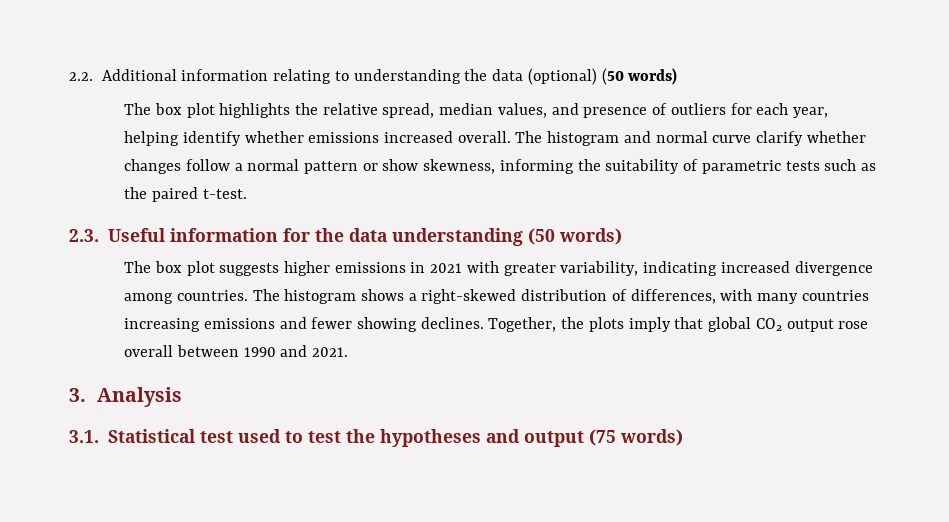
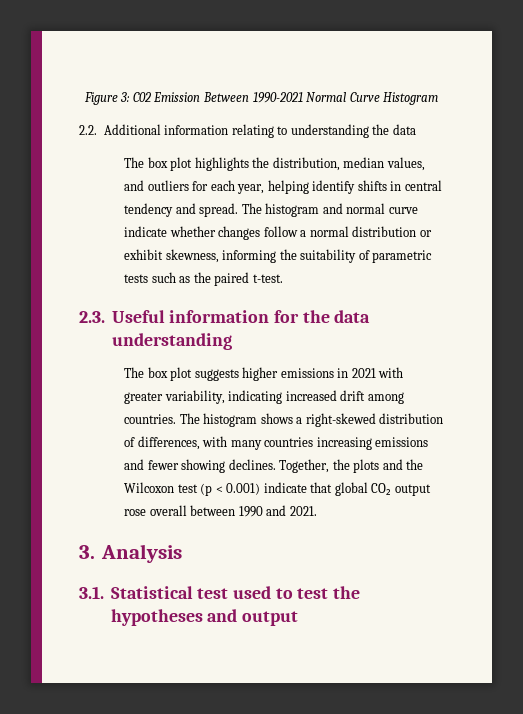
+ Figure 3: C02 Emission Between 1990-2021 Normal Curve Histogram
- 2.2. Additional information relating to understanding the data (optional) (50 words)
+ 2.2. Additional information relating to understanding the data
- The box plot highlights the relative spread, median values, and presence of outliers for each year, helping identify whether emissions increased overall.
+ The box plot highlights the distribution, median values, and outliers for each year, helping identify shifts in central tendency and spread.
- The histogram and normal curve clarify whether changes follow a normal pattern or show skewness, informing the suitability of parametric tests such as the paired t-test.
+ The histogram and normal curve indicate whether changes follow a normal distribution or exhibit skewness, informing the suitability of parametric tests such as the paired t-test.
- 2.3. Useful information for the data understanding (50 words)
+ 2.3. Useful information for the data understanding
- The box plot suggests higher emissions in 2021 with greater variability, indicating increased divergence among countries.
+ The box plot suggests higher emissions in 2021 with greater variability, indicating increased drift among countries.
- Together, the plots imply that global CO₂ output rose overall between 1990 and 2021.
+ Together, the plots and the Wilcoxon test (p < 0.001) indicate that global CO₂ output rose overall between 1990 and 2021.
- 3.1. Statistical test used to test the hypotheses and output (75 words)
+ 3.1. Statistical test used to test the hypotheses and output

